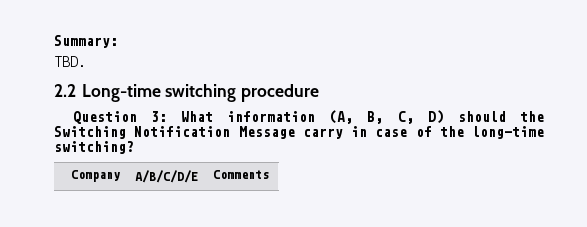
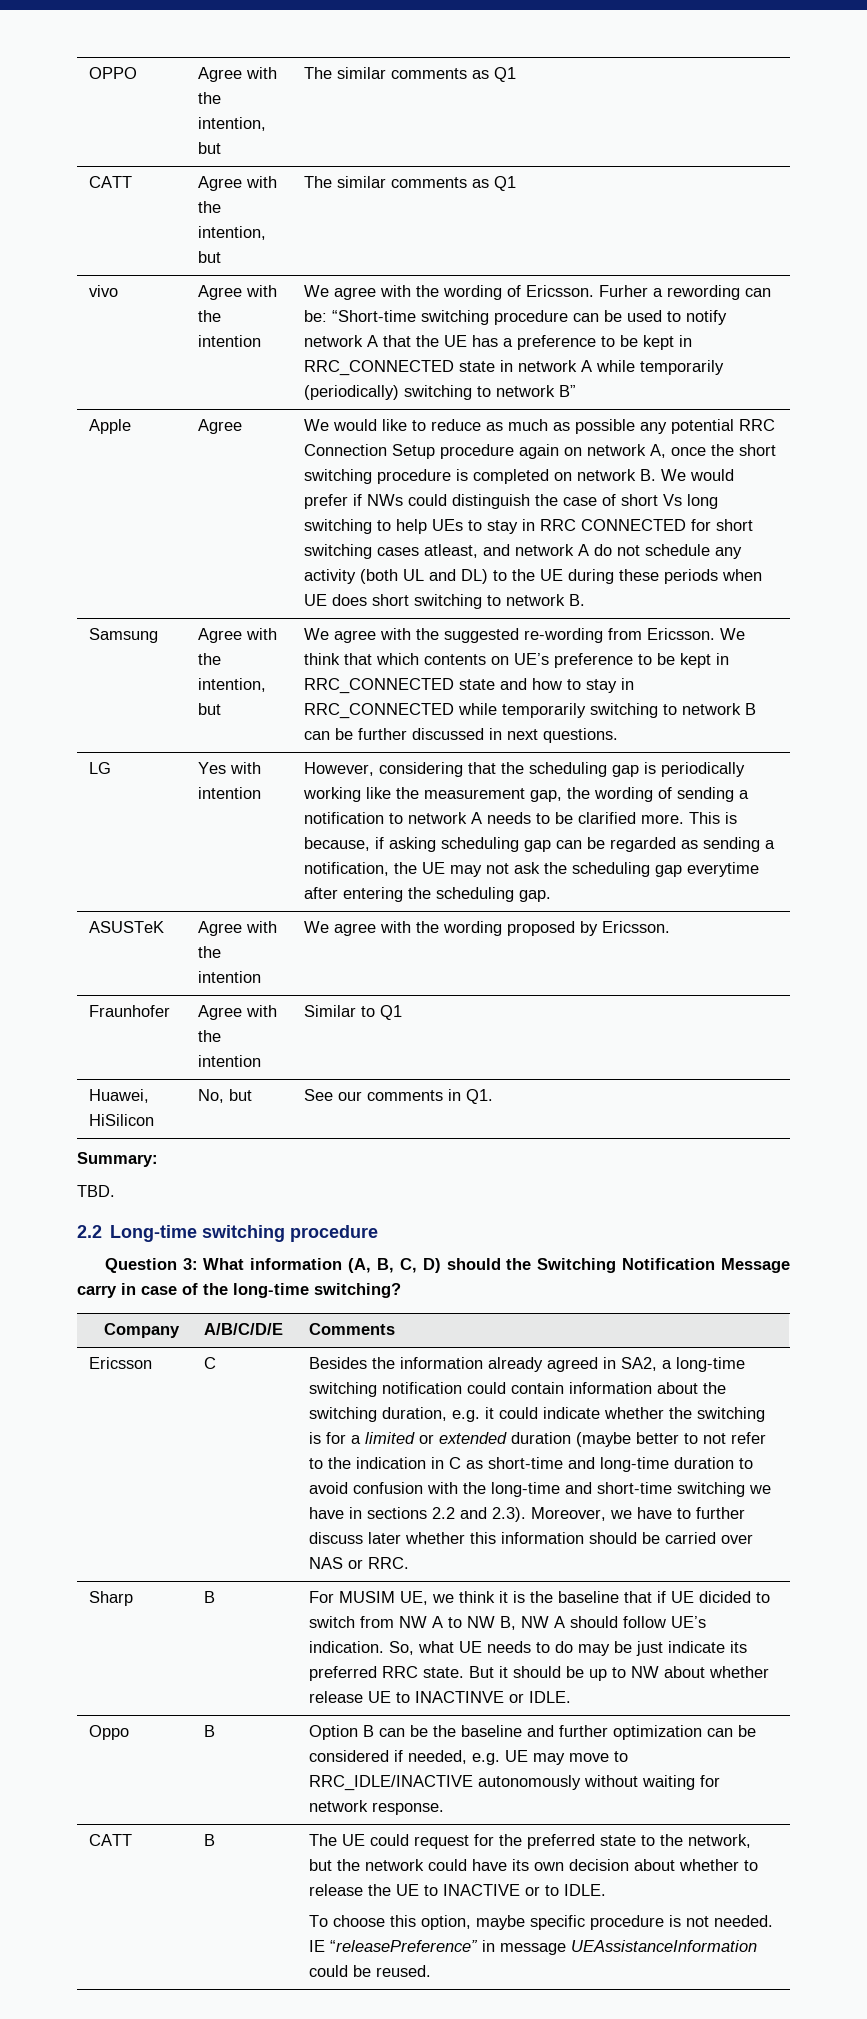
+ OPPO | Agree with the intention, but | The similar comments as Q1
+ CATT | Agree with the intention, but | The similar comments as Q1
+ vivo | Agree with the intention | We agree with the wording of Ericsson. Furher a rewording can be: “Short-time switching procedure can be used to notify network A that the UE has a preference to be kept in RRC_CONNECTED state in network A while temporarily (periodically) switching to network B”
+ Apple | Agree | We would like to reduce as much as possible any potential RRC Connection Setup procedure again on network A, once the short switching procedure is completed on network B. We would prefer if NWs could distinguish the case of short Vs long switching to help UEs to stay in RRC CONNECTED for short switching cases atleast, and network A do not schedule any activity (both UL and DL) to the UE during these periods when UE does short switching to network B.
+ Samsung | Agree with the intention, but | We agree with the suggested re-wording from Ericsson. We think that which contents on UE’s preference to be kept in RRC_CONNECTED state and how to stay in RRC_CONNECTED while temporarily switching to network B can be further discussed in next questions.
+ LG | Yes with intention | However, considering that the scheduling gap is periodically working like the measurement gap, the wording of sending a notification to network A needs to be clarified more. This is because, if asking scheduling gap can be regarded as sending a notification, the UE may not ask the scheduling gap everytime after entering the scheduling gap.
+ ASUSTeK | Agree with the intention | We agree with the wording proposed by Ericsson.
+ Fraunhofer | Agree with the intention | Similar to Q1
+ Huawei, HiSilicon | No, but | See our comments in Q1.
+ Ericsson | C | Besides the information already agreed in SA2, a long-time switching notification could contain information about the switching duration, e.g. it could indicate whether the switching is for a limited or extended duration (maybe better to not refer to the indication in C as short-time and long-time duration to avoid confusion with the long-time and short-time switching we have in sections 2.2 and 2.3). Moreover, we have to further discuss later whether this information should be carried over NAS or RRC.
+ Sharp | B | For MUSIM UE, we think it is the baseline that if UE dicided to switch from NW A to NW B, NW A should follow UE’s indication. So, what UE needs to do may be just indicate its preferred RRC state. But it should be up to NW about whether release UE to INACTINVE or IDLE.
+ Oppo | B | Option B can be the baseline and further optimization can be considered if needed, e.g. UE may move to RRC_IDLE/INACTIVE autonomously without waiting for network response.
+ CATT | B | The UE could request for the preferred state to the network, but the network could have its own decision about whether to release the UE to INACTIVE or to IDLE.
+ To choose this option, maybe specific procedure is not needed. IE “releasePreference” in message UEAssistanceInformation could be reused.

